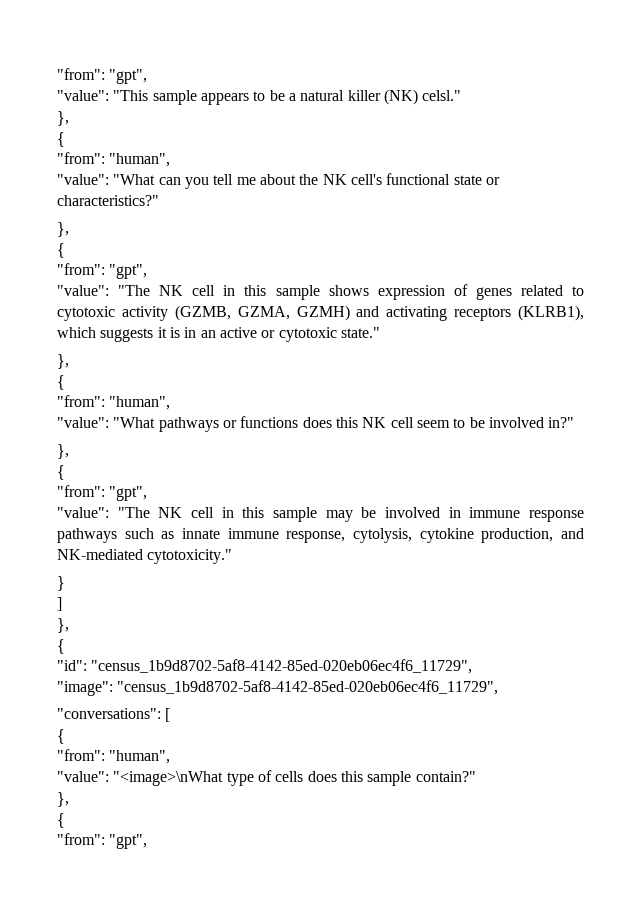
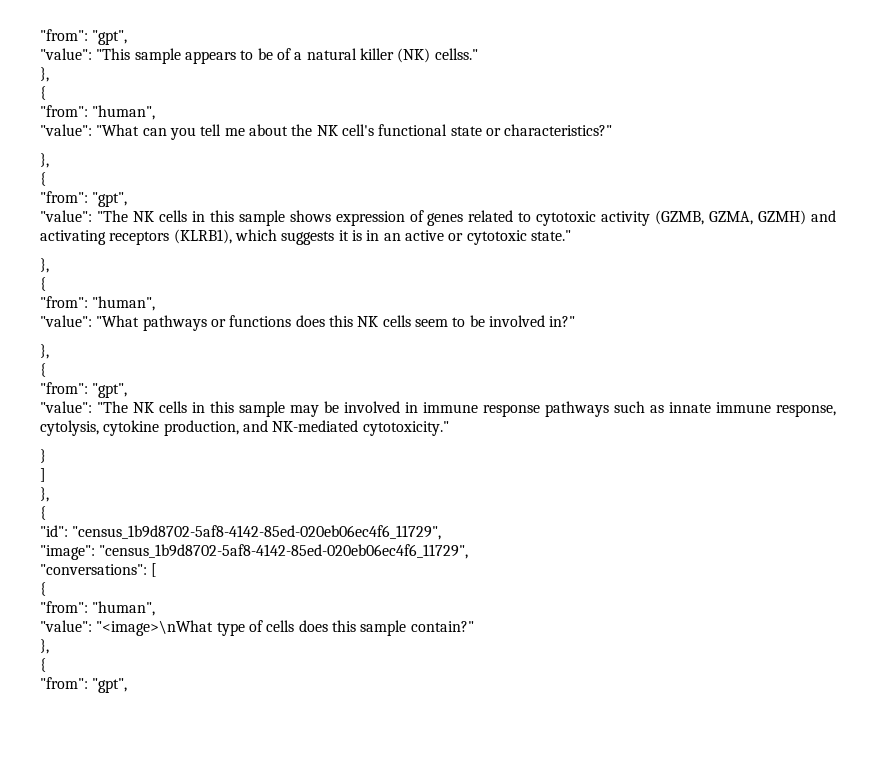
- "value": "This sample appears to be a natural killer (NK) celsl."
+ "value": "This sample appears to be of a natural killer (NK) cellss."
- "value": "The NK cell in this sample shows expression of genes related to cytotoxic activity (GZMB, GZMA, GZMH) and activating receptors (KLRB1), which suggests it is in an active or cytotoxic state."
+ "value": "The NK cells in this sample shows expression of genes related to cytotoxic activity (GZMB, GZMA, GZMH) and activating receptors (KLRB1), which suggests it is in an active or cytotoxic state."
- "value": "What pathways or functions does this NK cell seem to be involved in?"
+ "value": "What pathways or functions does this NK cells seem to be involved in?"
- "value": "The NK cell in this sample may be involved in immune response pathways such as innate immune response, cytolysis, cytokine production, and NK-mediated cytotoxicity."
+ "value": "The NK cells in this sample may be involved in immune response pathways such as innate immune response, cytolysis, cytokine production, and NK-mediated cytotoxicity."

